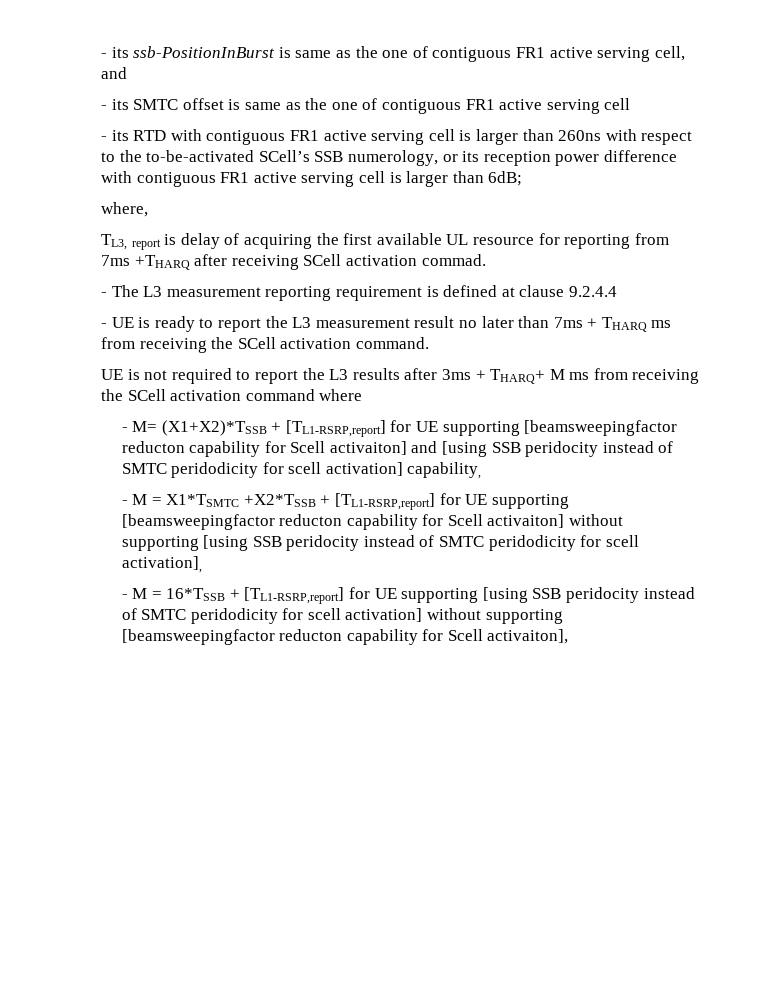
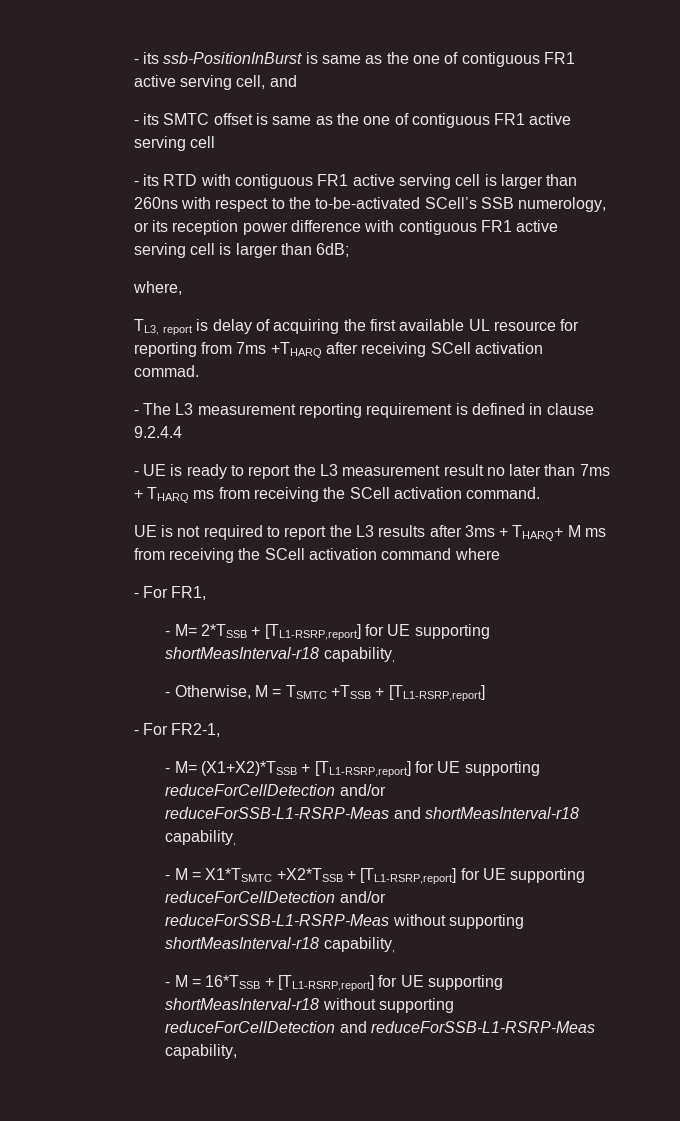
- - The L3 measurement reporting requirement is defined at clause 9.2.4.4
+ - The L3 measurement reporting requirement is defined in clause 9.2.4.4
+ - For FR1,
+ - M= 2*TSSB + [TL1-RSRP,report] for UE supporting shortMeasInterval-r18 capability,
+ - Otherwise, M = TSMTC +TSSB + [TL1-RSRP,report]
+ - For FR2-1,
- - M= (X1+X2)*TSSB + [TL1-RSRP,report] for UE supporting [beamsweepingfactor reducton capability for Scell activaiton] and [using SSB peridocity instead of SMTC peridodicity for scell activation] capability,
+ - M= (X1+X2)*TSSB + [TL1-RSRP,report] for UE supporting reduceForCellDetection and/or reduceForSSB-L1-RSRP-Meas and shortMeasInterval-r18 capability,
- - M = X1*TSMTC +X2*TSSB + [TL1-RSRP,report] for UE supporting [beamsweepingfactor reducton capability for Scell activaiton] without supporting [using SSB peridocity instead of SMTC peridodicity for scell activation],
+ - M = X1*TSMTC +X2*TSSB + [TL1-RSRP,report] for UE supporting reduceForCellDetection and/or reduceForSSB-L1-RSRP-Meas without supporting shortMeasInterval-r18 capability,
- - M = 16*TSSB + [TL1-RSRP,report] for UE supporting [using SSB peridocity instead of SMTC peridodicity for scell activation] without supporting [beamsweepingfactor reducton capability for Scell activaiton],
+ - M = 16*TSSB + [TL1-RSRP,report] for UE supporting shortMeasInterval-r18 without supporting reduceForCellDetection and reduceForSSB-L1-RSRP-Meas capability,

